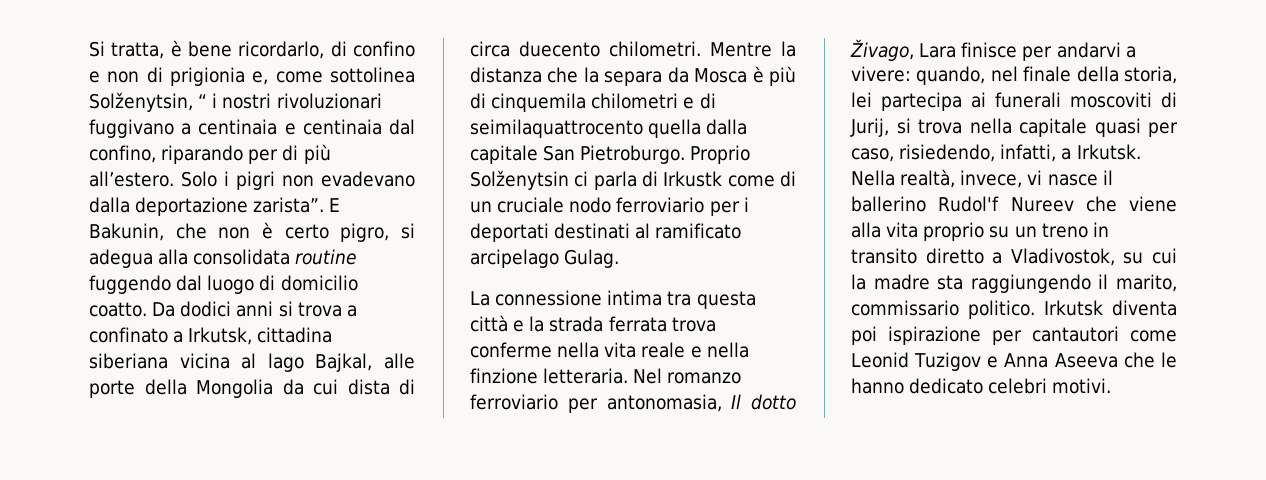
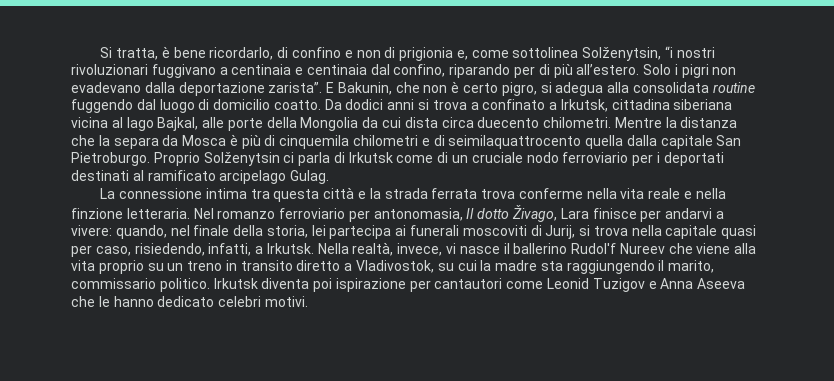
- Si tratta, è bene ricordarlo, di confino e non di prigionia e, come sottolinea Solženytsin, “ i nostri rivoluzionari fuggivano a centinaia e centinaia dal confino, riparando per di più all’estero.
+ Si tratta, è bene ricordarlo, di confino e non di prigionia e, come sottolinea Solženytsin, “i nostri rivoluzionari fuggivano a centinaia e centinaia dal confino, riparando per di più all’estero.
- Da dodici anni si trova a confinato a Irkutsk, cittadina siberiana vicina al lago Bajkal, alle porte della Mongolia da cui dista di circa duecento chilometri.
+ Da dodici anni si trova a confinato a Irkutsk, cittadina siberiana vicina al lago Bajkal, alle porte della Mongolia da cui dista circa duecento chilometri.
- Proprio Solženytsin ci parla di Irkustk come di un cruciale nodo ferroviario per i deportati destinati al ramificato arcipelago Gulag.
+ Proprio Solženytsin ci parla di Irkutsk come di un cruciale nodo ferroviario per i deportati destinati al ramificato arcipelago Gulag.

